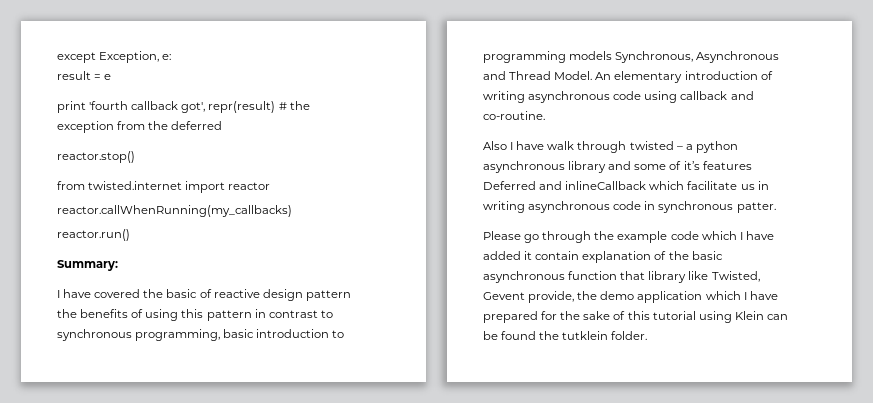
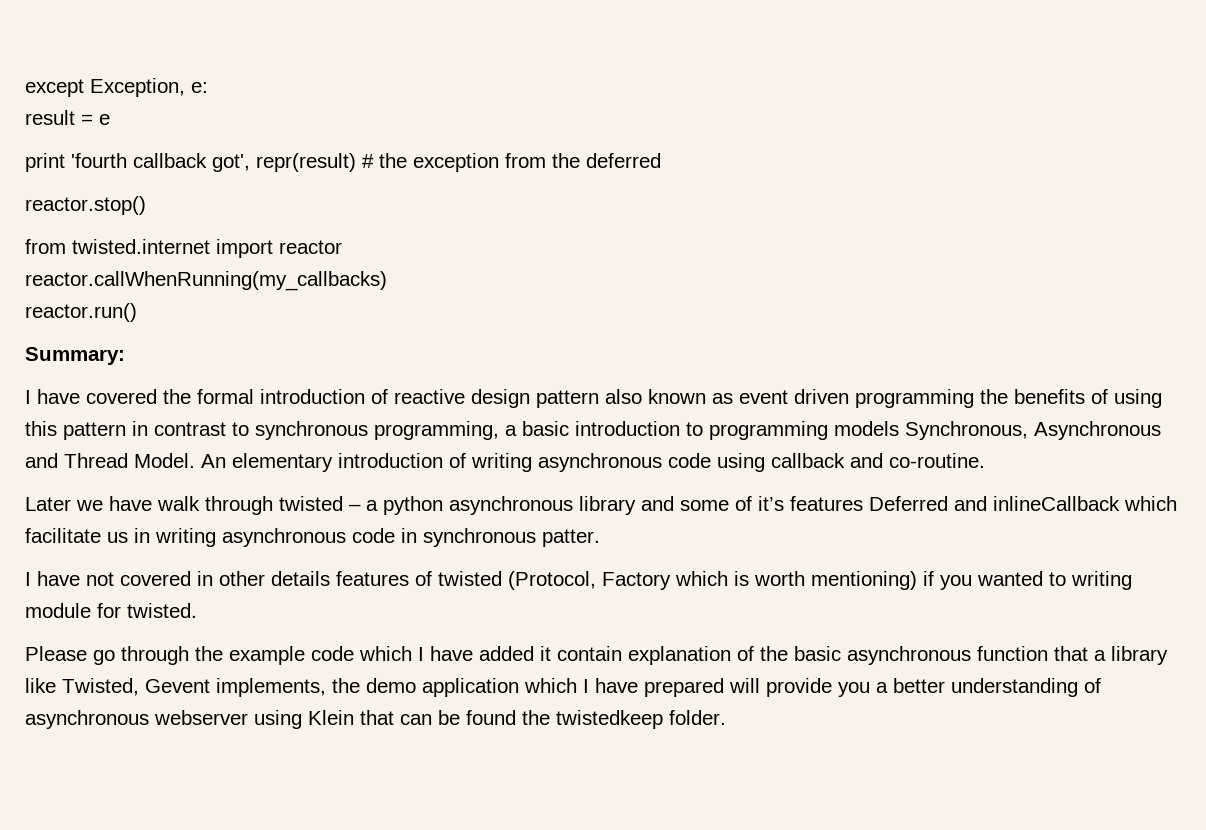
- I have covered the basic of reactive design pattern the benefits of using this pattern in contrast to synchronous programming, basic introduction to programming models Synchronous, Asynchronous and Thread Model.
+ I have covered the formal introduction of reactive design pattern also known as event driven programming the benefits of using this pattern in contrast to synchronous programming, a basic introduction to programming models Synchronous, Asynchronous and Thread Model.
- Also I have walk through twisted – a python asynchronous library and some of it’s features Deferred and inlineCallback which facilitate us in writing asynchronous code in synchronous patter.
+ Later we have walk through twisted – a python asynchronous library and some of it’s features Deferred and inlineCallback which facilitate us in writing asynchronous code in synchronous patter.
+ I have not covered in other details features of twisted (Protocol, Factory which is worth mentioning) if you wanted to writing module for twisted.
- Please go through the example code which I have added it contain explanation of the basic asynchronous function that library like Twisted, Gevent provide, the demo application which I have prepared for the sake of this tutorial using Klein can be found the tutklein folder.
+ Please go through the example code which I have added it contain explanation of the basic asynchronous function that a library like Twisted, Gevent implements, the demo application which I have prepared will provide you a better understanding of asynchronous webserver using Klein that can be found the twistedkeep folder.

